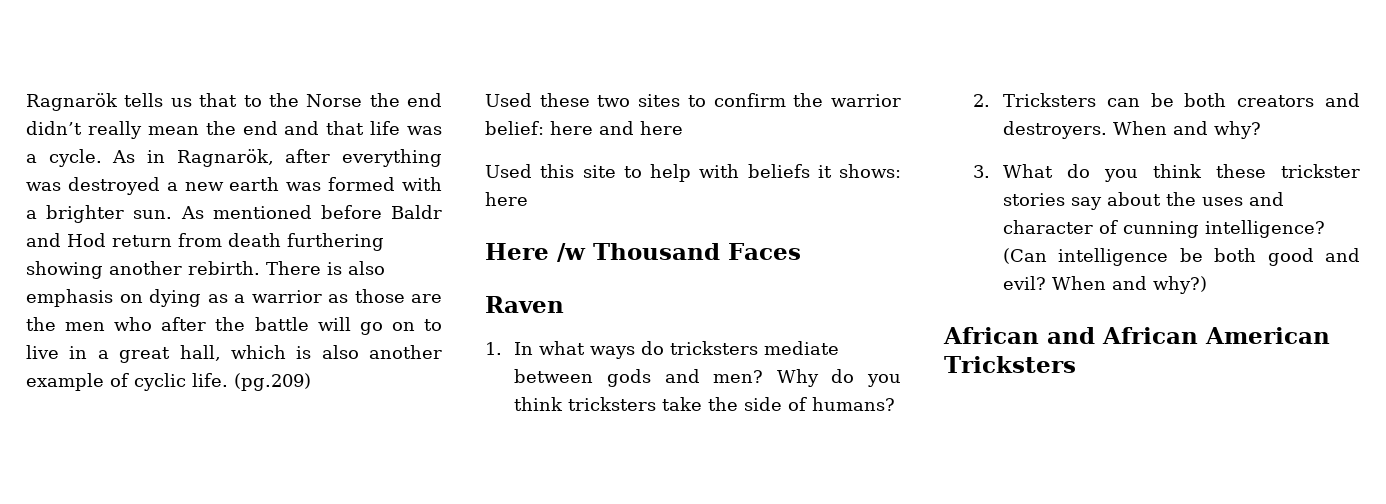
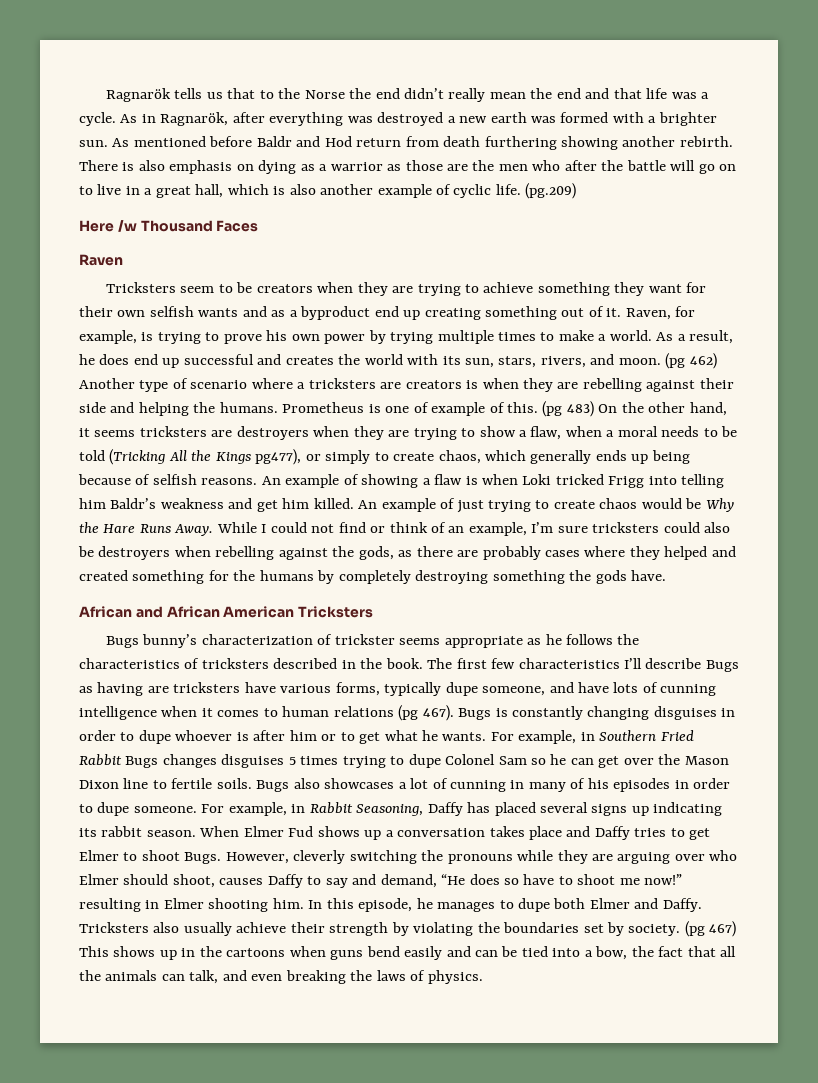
- Used these two sites to confirm the warrior belief: here and here
- Used this site to help with beliefs it shows: here
- 1. In what ways do tricksters mediate between gods and men? Why do you think tricksters take the side of humans?
- 2. Tricksters can be both creators and destroyers. When and why?
- 3. What do you think these trickster stories say about the uses and character of cunning intelligence? (Can intelligence be both good and evil? When and why?)
+ Tricksters seem to be creators when they are trying to achieve something they want for their own selfish wants and as a byproduct end up creating something out of it. Raven, for example, is trying to prove his own power by trying multiple times to make a world. As a result, he does end up successful and creates the world with its sun, stars, rivers, and moon. (pg 462) Another type of scenario where a tricksters are creators is when they are rebelling against their side and helping the humans. Prometheus is one of example of this. (pg 483) On the other hand, it seems tricksters are destroyers when they are trying to show a flaw, when a moral needs to be told (Tricking All the Kings pg477), or simply to create chaos, which generally ends up being because of selfish reasons. An example of showing a flaw is when Loki tricked Frigg into telling him Baldr’s weakness and get him killed. An example of just trying to create chaos would be Why the Hare Runs Away. While I could not find or think of an example, I’m sure tricksters could also be destroyers when rebelling against the gods, as there are probably cases where they helped and created something for the humans by completely destroying something the gods have.
+ Bugs bunny’s characterization of trickster seems appropriate as he follows the characteristics of tricksters described in the book. The first few characteristics I’ll describe Bugs as having are tricksters have various forms, typically dupe someone, and have lots of cunning intelligence when it comes to human relations (pg 467). Bugs is constantly changing disguises in order to dupe whoever is after him or to get what he wants. For example, in Southern Fried Rabbit Bugs changes disguises 5 times trying to dupe Colonel Sam so he can get over the Mason Dixon line to fertile soils. Bugs also showcases a lot of cunning in many of his episodes in order to dupe someone. For example, in Rabbit Seasoning, Daffy has placed several signs up indicating its rabbit season. When Elmer Fud shows up a conversation takes place and Daffy tries to get Elmer to shoot Bugs. However, cleverly switching the pronouns while they are arguing over who Elmer should shoot, causes Daffy to say and demand, “He does so have to shoot me now!” resulting in Elmer shooting him. In this episode, he manages to dupe both Elmer and Daffy. Tricksters also usually achieve their strength by violating the boundaries set by society. (pg 467) This shows up in the cartoons when guns bend easily and can be tied into a bow, the fact that all the animals can talk, and even breaking the laws of physics.

